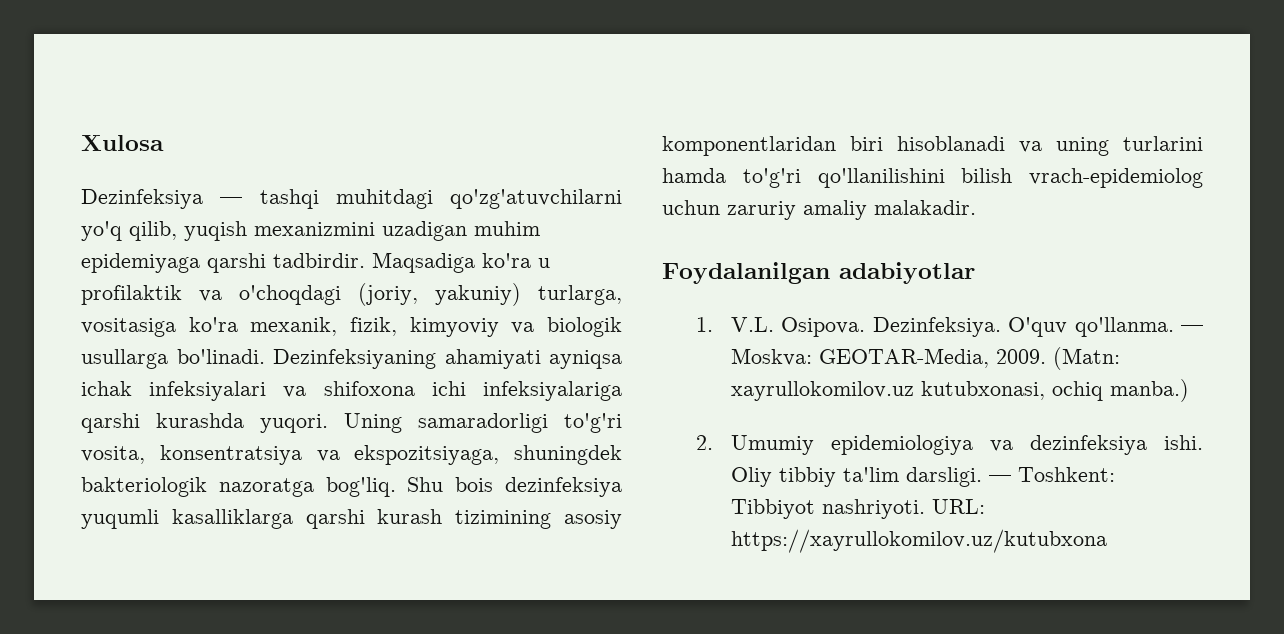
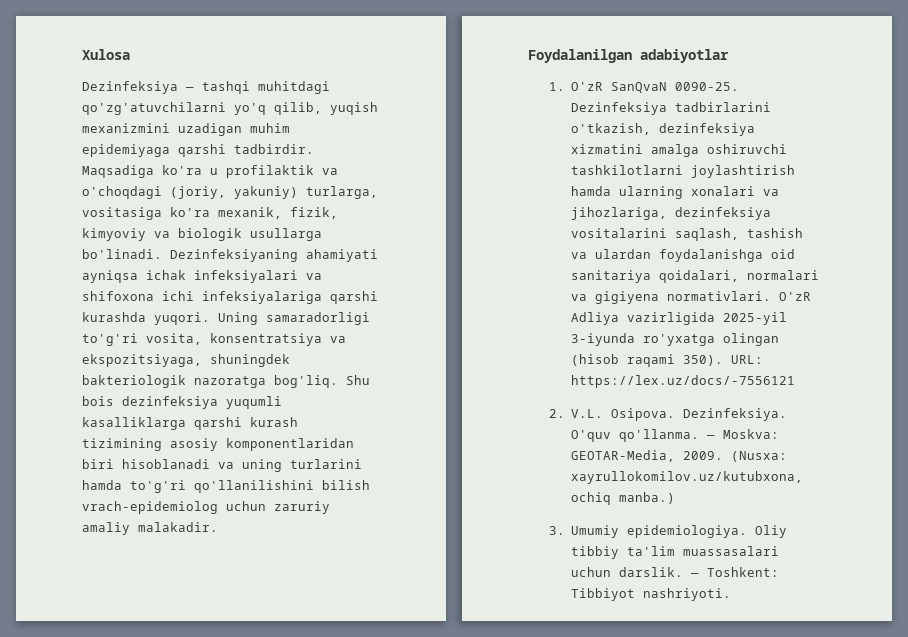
- 1. V.L. Osipova.
+ 1. O'zR SanQvaN 0090-25. Dezinfeksiya tadbirlarini o'tkazish, dezinfeksiya xizmatini amalga oshiruvchi tashkilotlarni joylashtirish hamda ularning xonalari va jihozlariga, dezinfeksiya vositalarini saqlash, tashish va ulardan foydalanishga oid sanitariya qoidalari, normalari va gigiyena normativlari. O'zR Adliya vazirligida 2025-yil 3-iyunda ro'yxatga olingan (hisob raqami 350). URL: https://lex.uz/docs/-7556121
+ 2. V.L. Osipova.
- (Matn: xayrullokomilov.uz kutubxonasi, ochiq manba.)
+ (Nusxa: xayrullokomilov.uz/kutubxona, ochiq manba.)
- 2. Umumiy epidemiologiya va dezinfeksiya ishi. Oliy tibbiy ta'lim darsligi.
+ 3. Umumiy epidemiologiya. Oliy tibbiy ta'lim muassasalari uchun darslik.
- URL: https://xayrullokomilov.uz/kutubxona

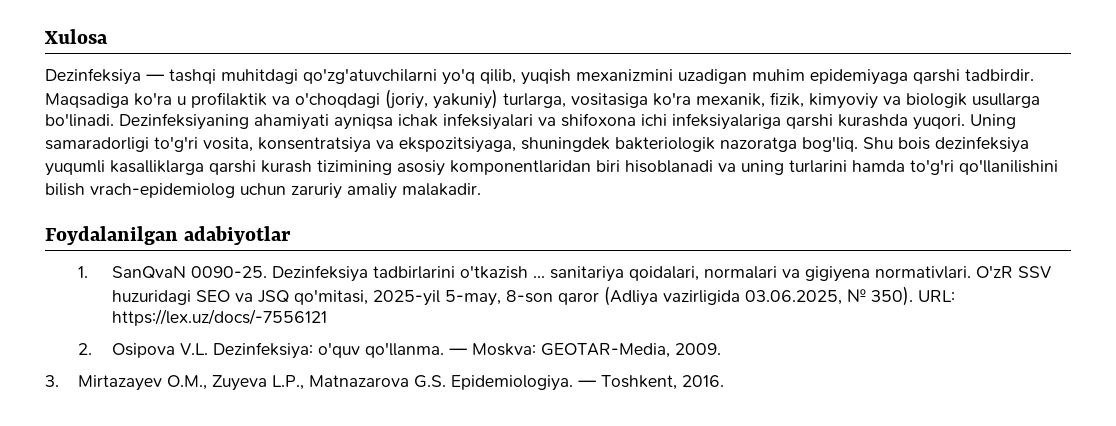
- 1. O'zR SanQvaN 0090-25.
+ 1. SanQvaN 0090-25.
- Dezinfeksiya tadbirlarini o'tkazish, dezinfeksiya xizmatini amalga oshiruvchi tashkilotlarni joylashtirish hamda ularning xonalari va jihozlariga, dezinfeksiya vositalarini saqlash, tashish va ulardan foydalanishga oid sanitariya qoidalari, normalari va gigiyena normativlari.
+ Dezinfeksiya tadbirlarini o'tkazish ... sanitariya qoidalari, normalari va gigiyena normativlari.
- O'zR Adliya vazirligida 2025-yil 3-iyunda ro'yxatga olingan (hisob raqami 350).
+ O'zR SSV huzuridagi SEO va JSQ qo'mitasi, 2025-yil 5-may, 8-son qaror (Adliya vazirligida 03.06.2025, № 350).
- 2. V.L. Osipova. Dezinfeksiya. O'quv qo'llanma.
+ 2. Osipova V.L. Dezinfeksiya: o'quv qo'llanma.
- — Moskva: GEOTAR-Media, 2009. (Nusxa: xayrullokomilov.uz/kutubxona, ochiq manba.)
- 3. Umumiy epidemiologiya. Oliy tibbiy ta'lim muassasalari uchun darslik. — Toshkent: Tibbiyot nashriyoti.
+ — Moskva: GEOTAR-Media, 2009.
+ 3. Mirtazayev O.M., Zuyeva L.P., Matnazarova G.S. Epidemiologiya. — Toshkent, 2016.

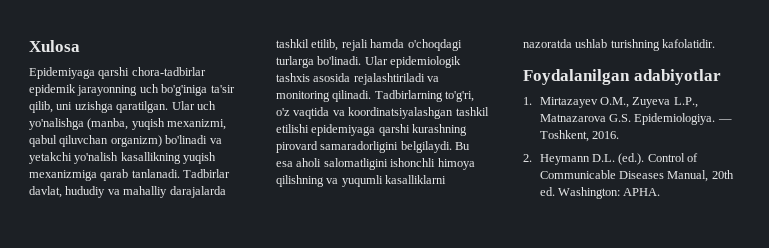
- Dezinfeksiya — tashqi muhitdagi qo'zg'atuvchilarni yo'q qilib, yuqish mexanizmini uzadigan muhim epidemiyaga qarshi tadbirdir. Maqsadiga ko'ra u profilaktik va o'choqdagi (joriy, yakuniy) turlarga, vositasiga ko'ra mexanik, fizik, kimyoviy va biologik usullarga bo'linadi. Dezinfeksiyaning ahamiyati ayniqsa ichak infeksiyalari va shifoxona ichi infeksiyalariga qarshi kurashda yuqori. Uning samaradorligi to'g'ri vosita, konsentratsiya va ekspozitsiyaga, shuningdek bakteriologik nazoratga bog'liq. Shu bois dezinfeksiya yuqumli kasalliklarga qarshi kurash tizimining asosiy komponentlaridan biri hisoblanadi va uning turlarini hamda to'g'ri qo'llanilishini bilish vrach-epidemiolog uchun zaruriy amaliy malakadir.
+ Epidemiyaga qarshi chora-tadbirlar epidemik jarayonning uch bo'g'iniga ta'sir qilib, uni uzishga qaratilgan. Ular uch yo'nalishga (manba, yuqish mexanizmi, qabul qiluvchan organizm) bo'linadi va yetakchi yo'nalish kasallikning yuqish mexanizmiga qarab tanlanadi. Tadbirlar davlat, hududiy va mahalliy darajalarda tashkil etilib, rejali hamda o'choqdagi turlarga bo'linadi. Ular epidemiologik tashxis asosida rejalashtiriladi va monitoring qilinadi. Tadbirlarning to'g'ri, o'z vaqtida va koordinatsiyalashgan tashkil etilishi epidemiyaga qarshi kurashning pirovard samaradorligini belgilaydi. Bu esa aholi salomatligini ishonchli himoya qilishning va yuqumli kasalliklarni nazoratda ushlab turishning kafolatidir.
  Foydalanilgan adabiyotlar
- 1. SanQvaN 0090-25. Dezinfeksiya tadbirlarini o'tkazish ... sanitariya qoidalari, normalari va gigiyena normativlari. O'zR SSV huzuridagi SEO va JSQ qo'mitasi, 2025-yil 5-may, 8-son qaror (Adliya vazirligida 03.06.2025, № 350). URL: https://lex.uz/docs/-7556121
- 2. Osipova V.L. Dezinfeksiya: o'quv qo'llanma. — Moskva: GEOTAR-Media, 2009.
- 3. Mirtazayev O.M., Zuyeva L.P., Matnazarova G.S. Epidemiologiya.
+ 1. Mirtazayev O.M., Zuyeva L.P., Matnazarova G.S. Epidemiologiya.
+ 2. Heymann D.L. (ed.). Control of Communicable Diseases Manual, 20th ed. Washington: APHA.

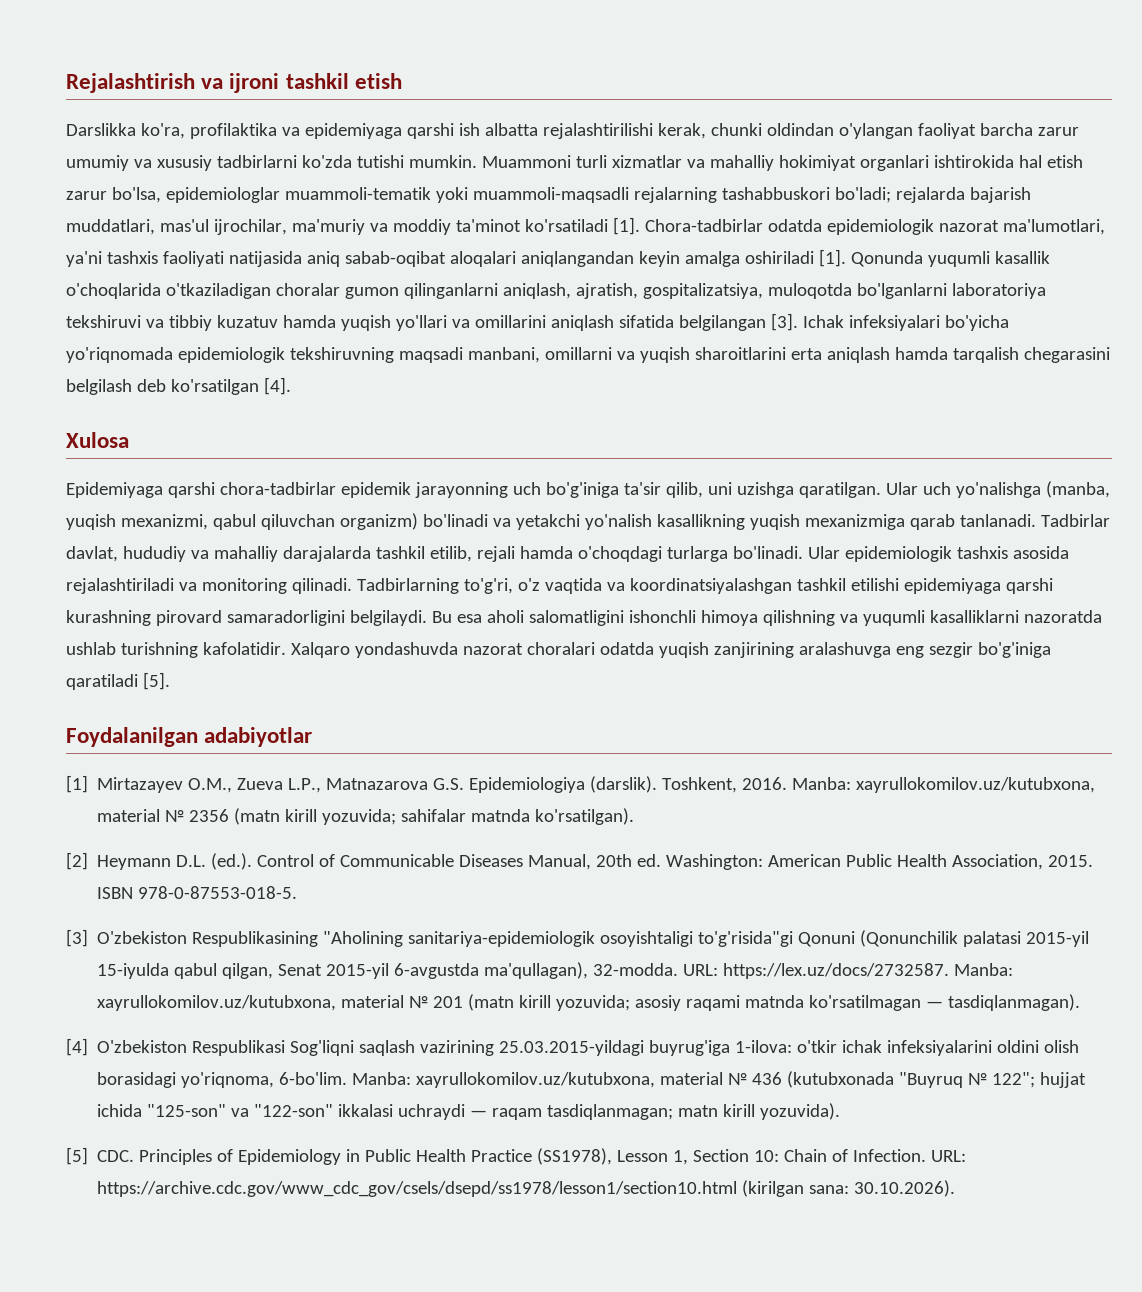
+ Rejalashtirish va ijroni tashkil etish
+ Darslikka ko'ra, profilaktika va epidemiyaga qarshi ish albatta rejalashtirilishi kerak, chunki oldindan o'ylangan faoliyat barcha zarur umumiy va xususiy tadbirlarni ko'zda tutishi mumkin. Muammoni turli xizmatlar va mahalliy hokimiyat organlari ishtirokida hal etish zarur bo'lsa, epidemiologlar muammoli-tematik yoki muammoli-maqsadli rejalarning tashabbuskori bo'ladi; rejalarda bajarish muddatlari, mas'ul ijrochilar, ma'muriy va moddiy ta'minot ko'rsatiladi [1]. Chora-tadbirlar odatda epidemiologik nazorat ma'lumotlari, ya'ni tashxis faoliyati natijasida aniq sabab-oqibat aloqalari aniqlangandan keyin amalga oshiriladi [1]. Qonunda yuqumli kasallik o'choqlarida o'tkaziladigan choralar gumon qilinganlarni aniqlash, ajratish, gospitalizatsiya, muloqotda bo'lganlarni laboratoriya tekshiruvi va tibbiy kuzatuv hamda yuqish yo'llari va omillarini aniqlash sifatida belgilangan [3]. Ichak infeksiyalari bo'yicha yo'riqnomada epidemiologik tekshiruvning maqsadi manbani, omillarni va yuqish sharoitlarini erta aniqlash hamda tarqalish chegarasini belgilash deb ko'rsatilgan [4].
+ Xalqaro yondashuvda nazorat choralari odatda yuqish zanjirining aralashuvga eng sezgir bo'g'iniga qaratiladi [5].
- 1. Mirtazayev O.M., Zuyeva L.P., Matnazarova G.S. Epidemiologiya. — Toshkent, 2016.
- 2. Heymann D.L. (ed.). Control of Communicable Diseases Manual, 20th ed. Washington: APHA.
+ [1] Mirtazayev O.M., Zueva L.P., Matnazarova G.S. Epidemiologiya (darslik). Toshkent, 2016. Manba: xayrullokomilov.uz/kutubxona, material № 2356 (matn kirill yozuvida; sahifalar matnda ko'rsatilgan).
+ [2] Heymann D.L. (ed.). Control of Communicable Diseases Manual, 20th ed. Washington: American Public Health Association, 2015. ISBN 978-0-87553-018-5.
+ [3] O'zbekiston Respublikasining "Aholining sanitariya-epidemiologik osoyishtaligi to'g'risida"gi Qonuni (Qonunchilik palatasi 2015-yil 15-iyulda qabul qilgan, Senat 2015-yil 6-avgustda ma'qullagan), 32-modda. URL: https://lex.uz/docs/2732587. Manba: xayrullokomilov.uz/kutubxona, material № 201 (matn kirill yozuvida; asosiy raqami matnda ko'rsatilmagan — tasdiqlanmagan).
+ [4] O'zbekiston Respublikasi Sog'liqni saqlash vazirining 25.03.2015-yildagi buyrug'iga 1-ilova: o'tkir ichak infeksiyalarini oldini olish borasidagi yo'riqnoma, 6-bo'lim. Manba: xayrullokomilov.uz/kutubxona, material № 436 (kutubxonada "Buyruq № 122"; hujjat ichida "125-son" va "122-son" ikkalasi uchraydi — raqam tasdiqlanmagan; matn kirill yozuvida).
+ [5] CDC. Principles of Epidemiology in Public Health Practice (SS1978), Lesson 1, Section 10: Chain of Infection. URL: https://archive.cdc.gov/www_cdc_gov/csels/dsepd/ss1978/lesson1/section10.html (kirilgan sana: 30.10.2026).

